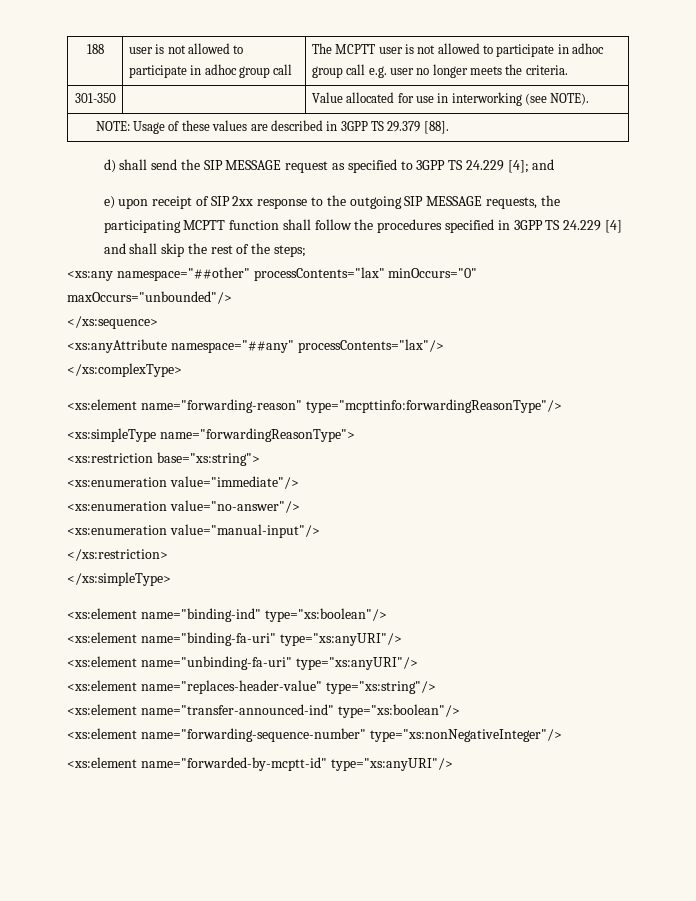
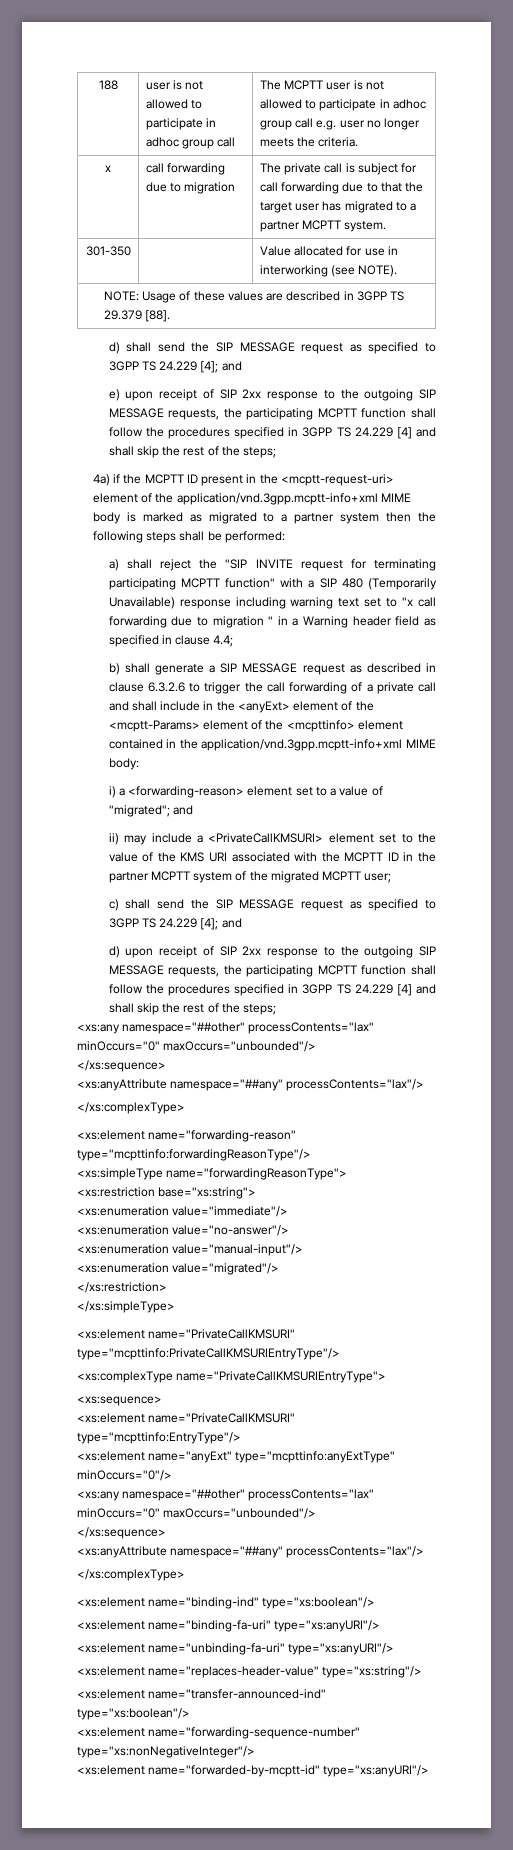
+ x | call forwarding due to migration | The private call is subject for call forwarding due to that the target user has migrated to a partner MCPTT system.
+ 4a) if the MCPTT ID present in the <mcptt-request-uri> element of the application/vnd.3gpp.mcptt-info+xml MIME body is marked as migrated to a partner system then the following steps shall be performed:
+ a) shall reject the "SIP INVITE request for terminating participating MCPTT function" with a SIP 480 (Temporarily Unavailable) response including warning text set to "x call forwarding due to migration " in a Warning header field as specified in clause 4.4;
+ b) shall generate a SIP MESSAGE request as described in clause 6.3.2.6 to trigger the call forwarding of a private call and shall include in the <anyExt> element of the <mcptt-Params> element of the <mcpttinfo> element contained in the application/vnd.3gpp.mcptt-info+xml MIME body:
+ i) a <forwarding-reason> element set to a value of "migrated"; and
+ ii) may include a <PrivateCallKMSURI> element set to the value of the KMS URI associated with the MCPTT ID in the partner MCPTT system of the migrated MCPTT user;
+ c) shall send the SIP MESSAGE request as specified to 3GPP TS 24.229 [4]; and
+ d) upon receipt of SIP 2xx response to the outgoing SIP MESSAGE requests, the participating MCPTT function shall follow the procedures specified in 3GPP TS 24.229 [4] and shall skip the rest of the steps;
+ <xs:enumeration value="migrated"/>
+ <xs:element name="PrivateCallKMSURI" type="mcpttinfo:PrivateCallKMSURIEntryType"/>
+ <xs:complexType name="PrivateCallKMSURIEntryType">
+ <xs:sequence>
+ <xs:element name="PrivateCallKMSURI" type="mcpttinfo:EntryType"/>
+ <xs:element name="anyExt" type="mcpttinfo:anyExtType" minOccurs="0"/>
+ <xs:any namespace="##other" processContents="lax" minOccurs="0" maxOccurs="unbounded"/>
+ </xs:sequence>
+ <xs:anyAttribute namespace="##any" processContents="lax"/>
+ </xs:complexType>

